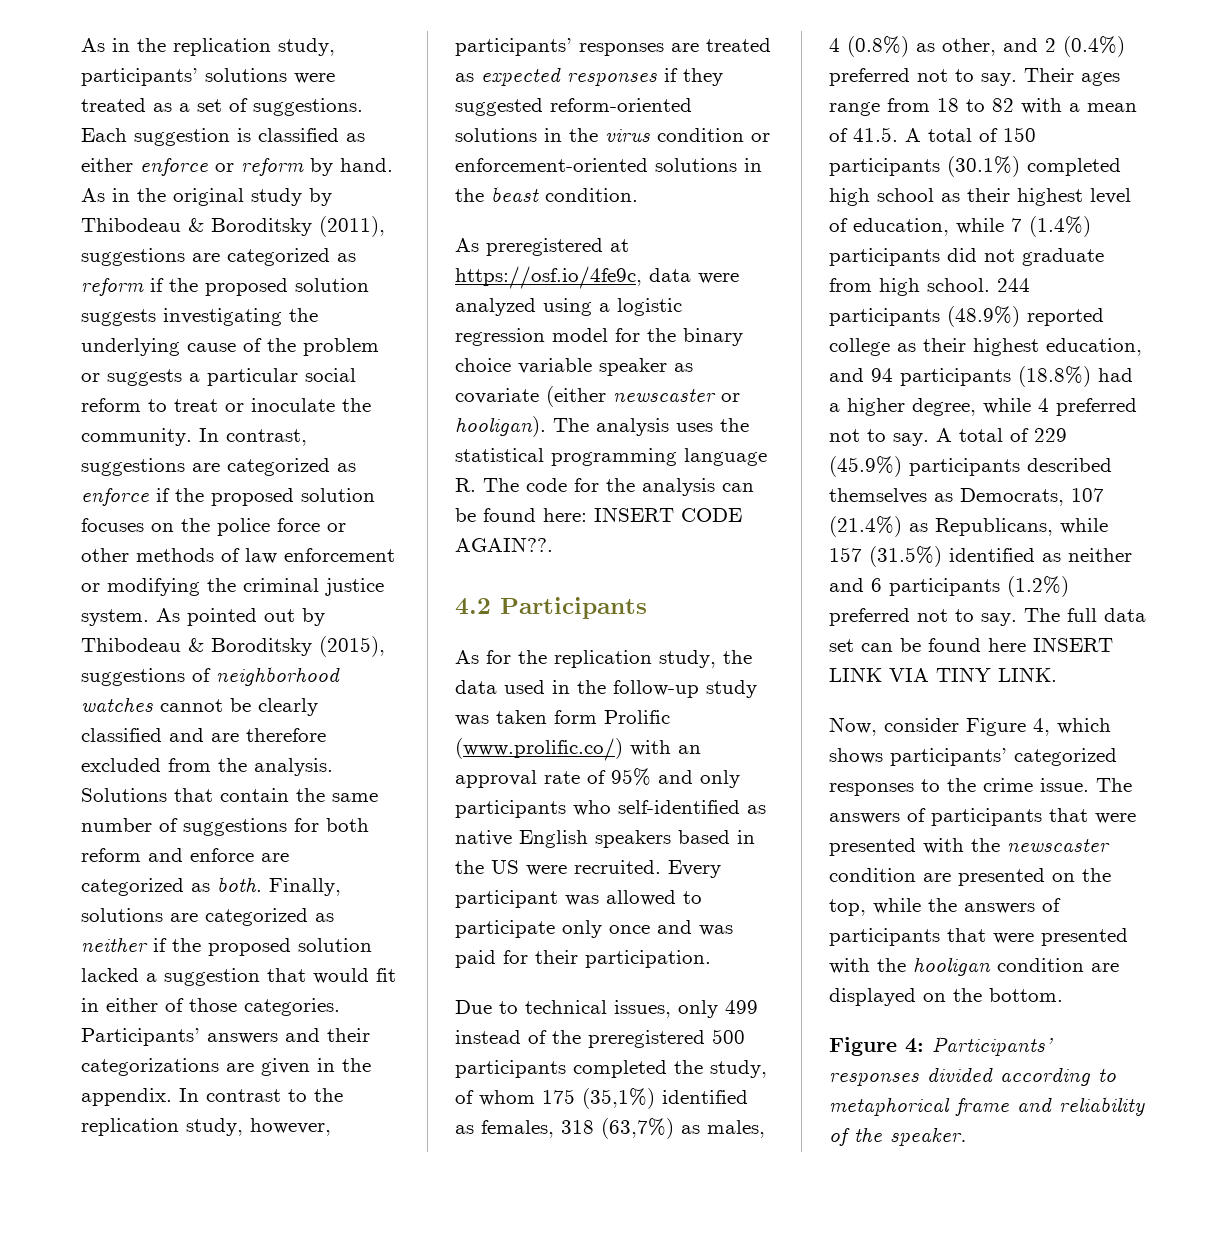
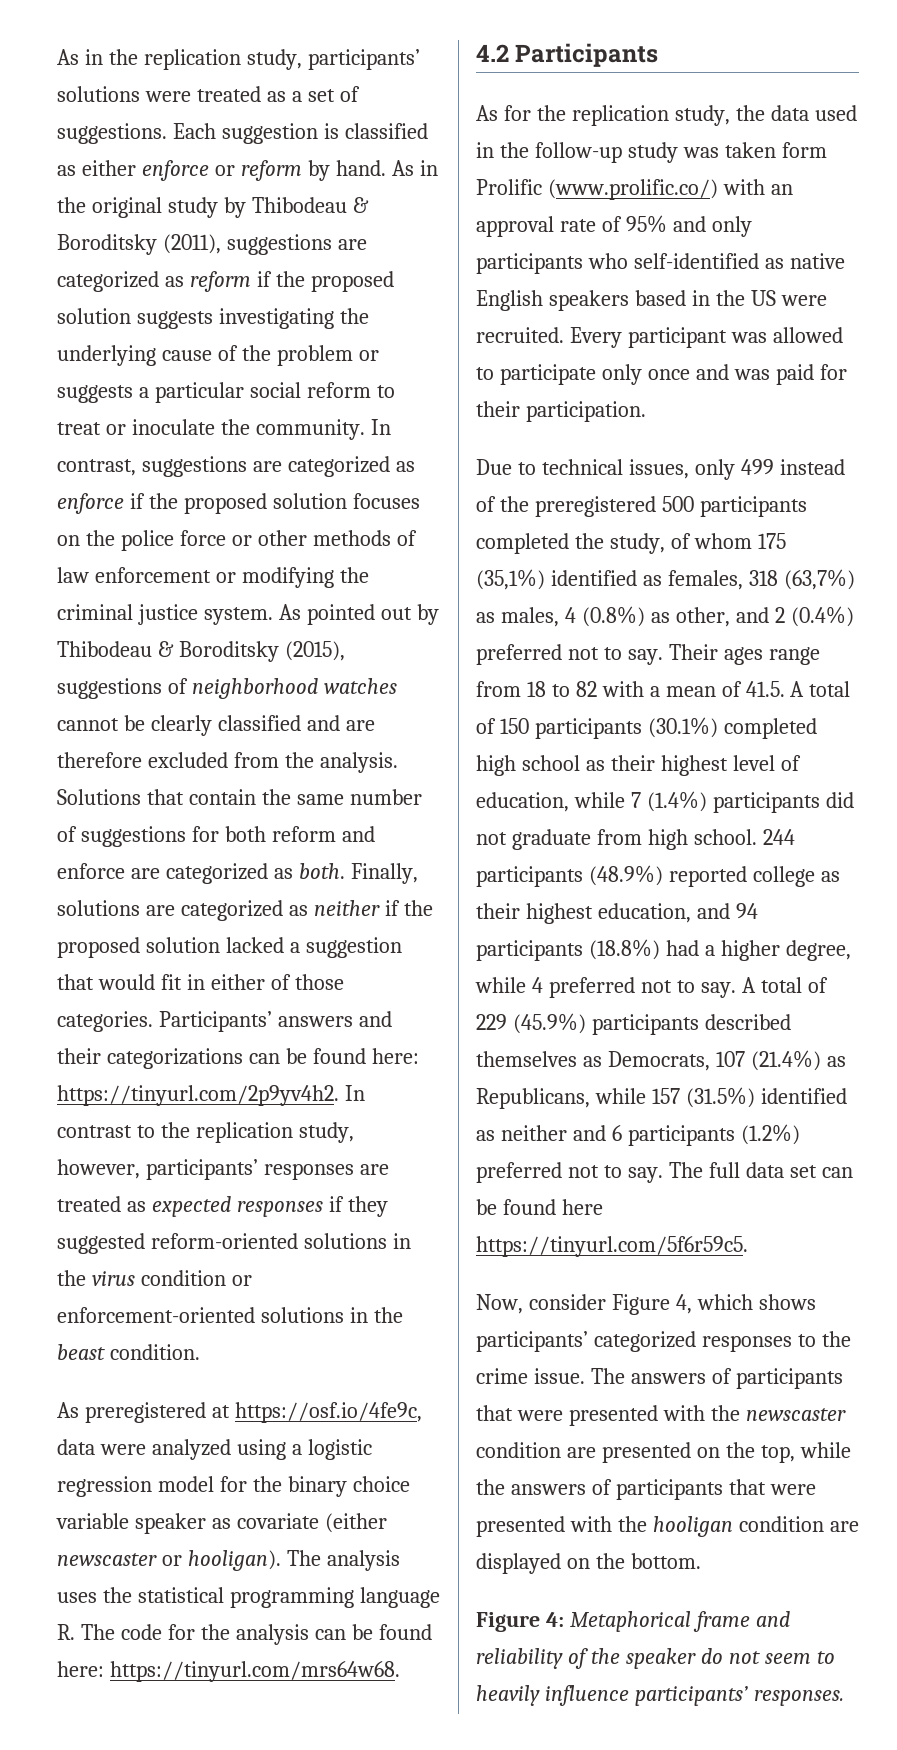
- Participants’ answers and their categorizations are given in the appendix. In contrast to the replication study, however, participants’ responses are treated as expected responses if they suggested reform-oriented solutions in the virus condition or enforcement-oriented solutions in the beast condition.
+ Participants’ answers and their categorizations can be found here: https://tinyurl.com/2p9yv4h2. In contrast to the replication study, however, participants’ responses are treated as expected responses if they suggested reform-oriented solutions in the virus condition or enforcement-oriented solutions in the beast condition.
- The analysis uses the statistical programming language R. The code for the analysis can be found here: INSERT CODE AGAIN??.
+ The analysis uses the statistical programming language R. The code for the analysis can be found here: https://tinyurl.com/mrs64w68.
- The full data set can be found here INSERT LINK VIA TINY LINK.
+ The full data set can be found here https://tinyurl.com/5f6r59c5.
- Figure 4: Participants’ responses divided according to metaphorical frame and reliability of the speaker.
+ Figure 4: Metaphorical frame and reliability of the speaker do not seem to heavily influence participants’ responses.

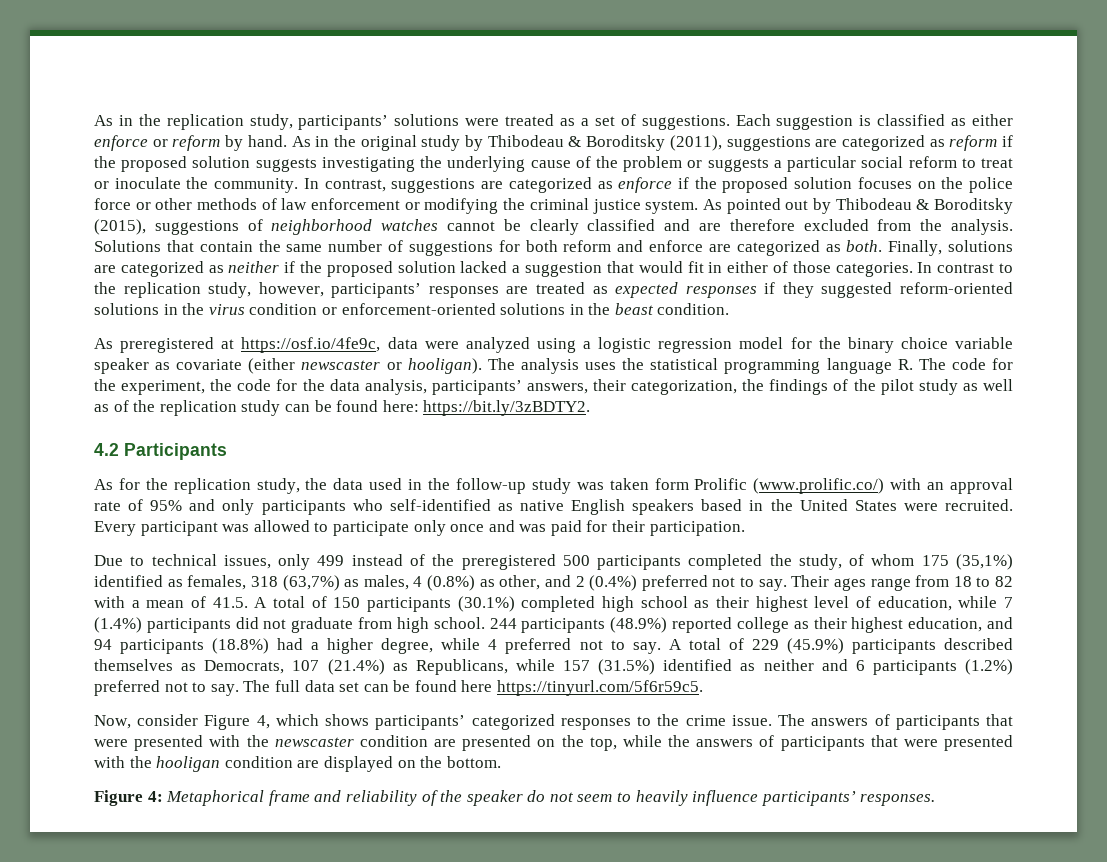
- Participants’ answers and their categorizations can be found here: https://tinyurl.com/2p9yv4h2. In contrast to the replication study, however, participants’ responses are treated as expected responses if they suggested reform-oriented solutions in the virus condition or enforcement-oriented solutions in the beast condition.
+ In contrast to the replication study, however, participants’ responses are treated as expected responses if they suggested reform-oriented solutions in the virus condition or enforcement-oriented solutions in the beast condition.
- The analysis uses the statistical programming language R. The code for the analysis can be found here: https://tinyurl.com/mrs64w68.
+ The analysis uses the statistical programming language R. The code for the experiment, the code for the data analysis, participants’ answers, their categorization, the findings of the pilot study as well as of the replication study can be found here: https://bit.ly/3zBDTY2.
- As for the replication study, the data used in the follow-up study was taken form Prolific (www.prolific.co/) with an approval rate of 95% and only participants who self-identified as native English speakers based in the US were recruited.
+ As for the replication study, the data used in the follow-up study was taken form Prolific (www.prolific.co/) with an approval rate of 95% and only participants who self-identified as native English speakers based in the United States were recruited.

